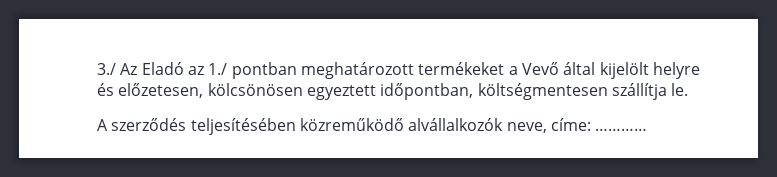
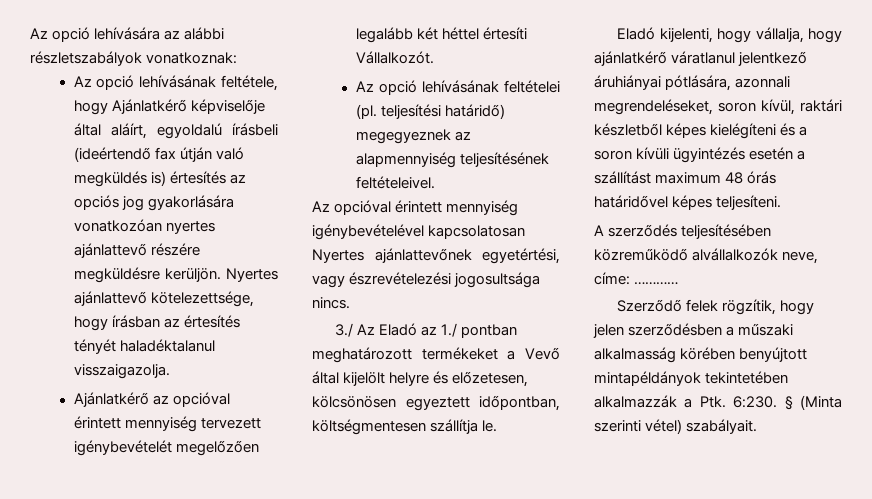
+ Az opció lehívására az alábbi részletszabályok vonatkoznak:
+ Az opció lehívásának feltétele, hogy Ajánlatkérő képviselője által aláírt, egyoldalú írásbeli (ideértendő fax útján való megküldés is) értesítés az opciós jog gyakorlására vonatkozóan nyertes ajánlattevő részére megküldésre kerüljön. Nyertes ajánlattevő kötelezettsége, hogy írásban az értesítés tényét haladéktalanul visszaigazolja.
+ Ajánlatkérő az opcióval érintett mennyiség tervezett igénybevételét megelőzően legalább két héttel értesíti Vállalkozót.
+ Az opció lehívásának feltételei (pl. teljesítési határidő) megegyeznek az alapmennyiség teljesítésének feltételeivel.
+ Az opcióval érintett mennyiség igénybevételével kapcsolatosan Nyertes ajánlattevőnek egyetértési, vagy észrevételezési jogosultsága nincs.
+ Eladó kijelenti, hogy vállalja, hogy ajánlatkérő váratlanul jelentkező áruhiányai pótlására, azonnali megrendeléseket, soron kívül, raktári készletből képes kielégíteni és a soron kívüli ügyintézés esetén a szállítást maximum 48 órás határidővel képes teljesíteni.
+ Szerződő felek rögzítik, hogy jelen szerződésben a műszaki alkalmasság körében benyújtott mintapéldányok tekintetében alkalmazzák a Ptk. 6:230. § (Minta szerinti vétel) szabályait.

